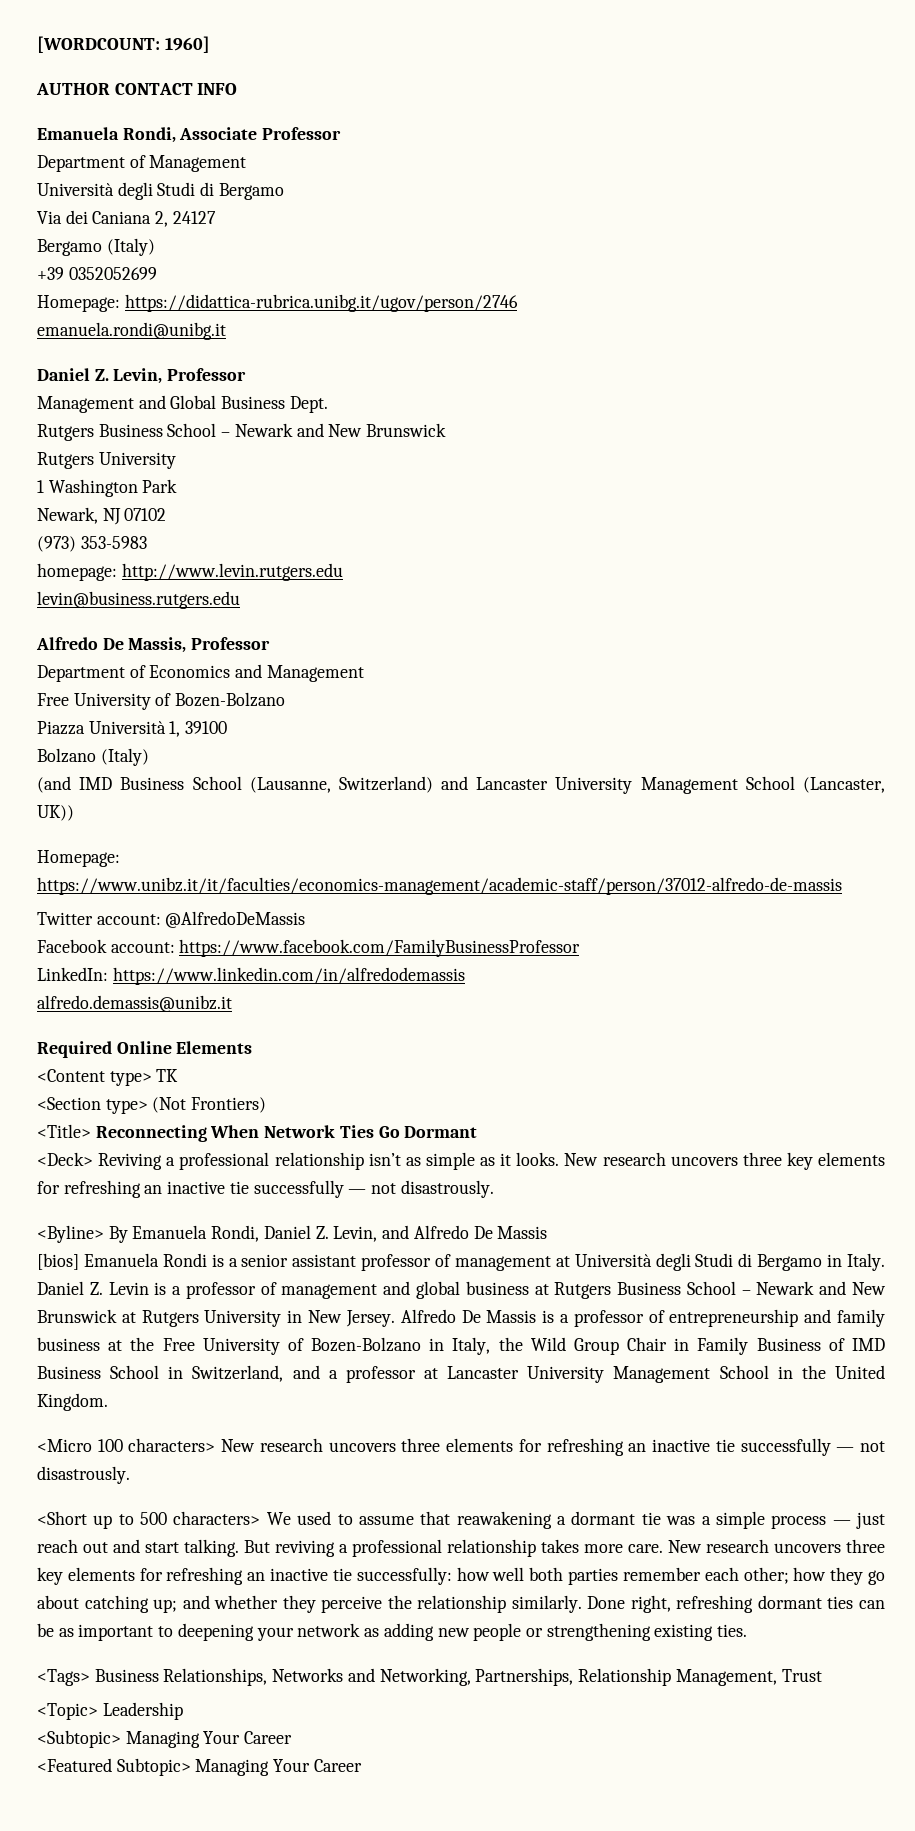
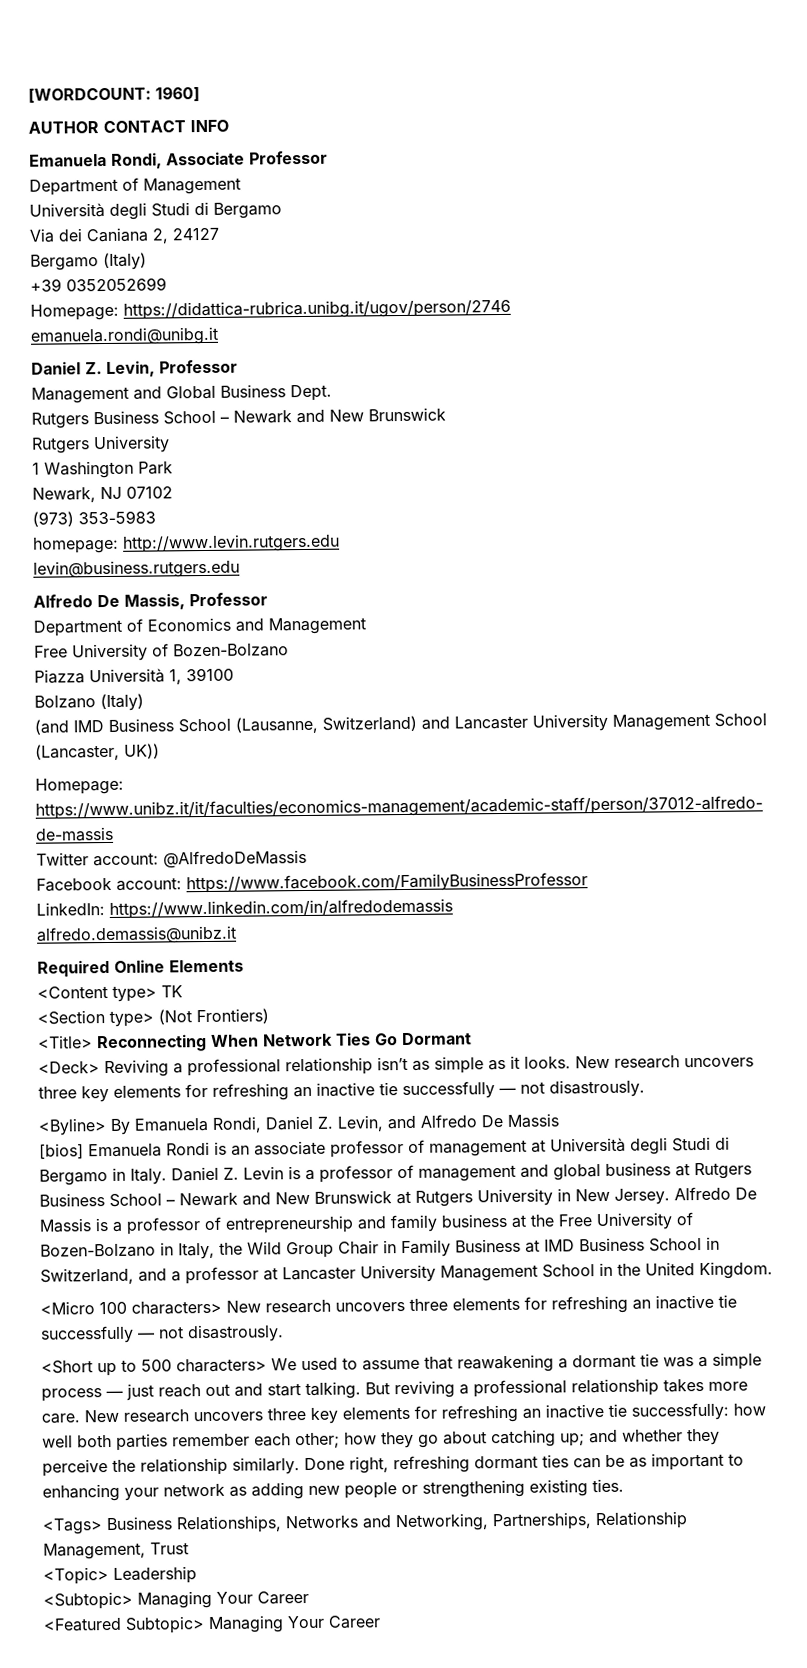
- [bios] Emanuela Rondi is a senior assistant professor of management at Università degli Studi di Bergamo in Italy.
+ [bios] Emanuela Rondi is an associate professor of management at Università degli Studi di Bergamo in Italy.
- Alfredo De Massis is a professor of entrepreneurship and family business at the Free University of Bozen-Bolzano in Italy, the Wild Group Chair in Family Business of IMD Business School in Switzerland, and a professor at Lancaster University Management School in the United Kingdom.
+ Alfredo De Massis is a professor of entrepreneurship and family business at the Free University of Bozen-Bolzano in Italy, the Wild Group Chair in Family Business at IMD Business School in Switzerland, and a professor at Lancaster University Management School in the United Kingdom.
- Done right, refreshing dormant ties can be as important to deepening your network as adding new people or strengthening existing ties.
+ Done right, refreshing dormant ties can be as important to enhancing your network as adding new people or strengthening existing ties.

